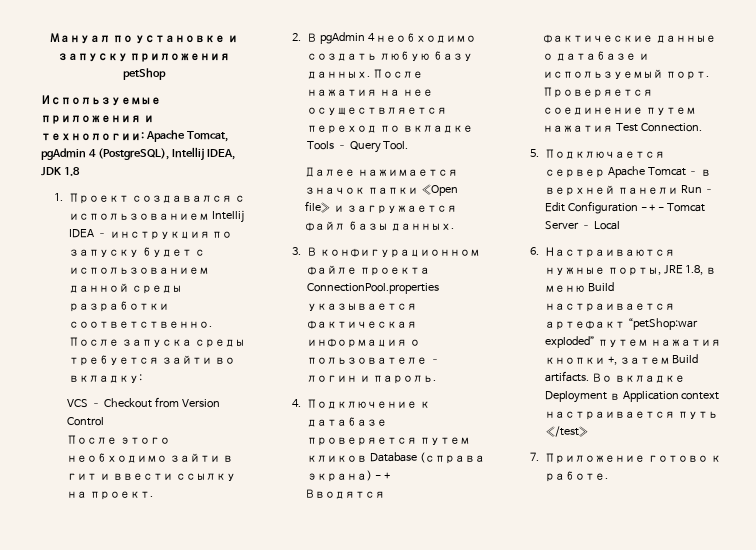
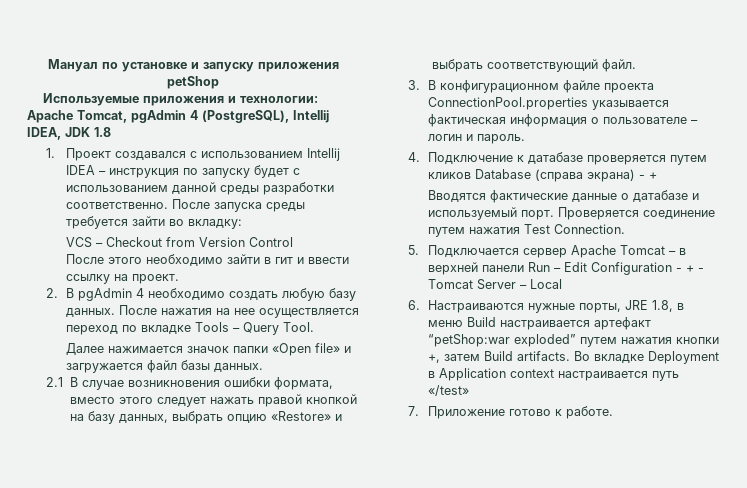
+ 2.1 В случае возникновения ошибки формата, вместо этого следует нажать правой кнопкой на базу данных, выбрать опцию «Restore» и выбрать соответствующий файл.

